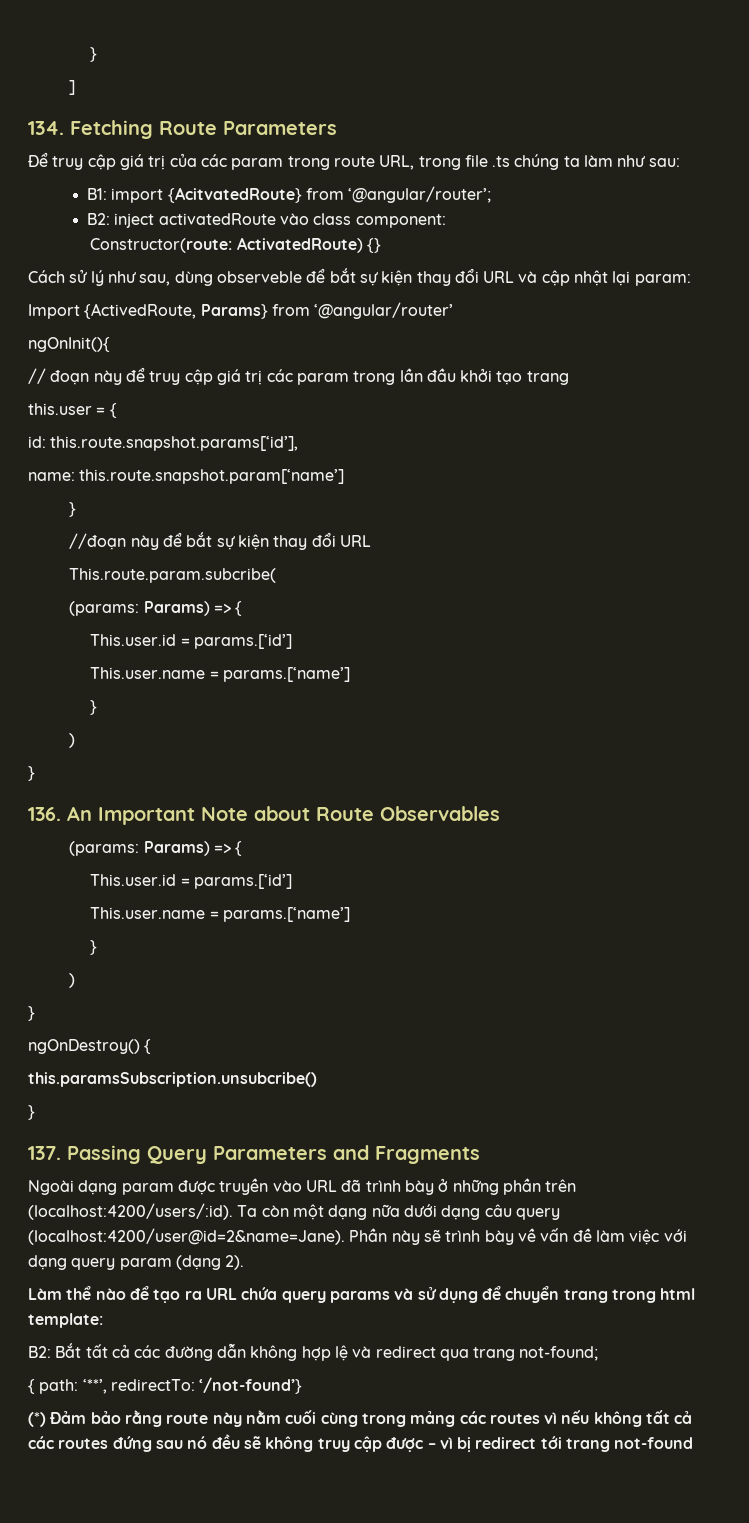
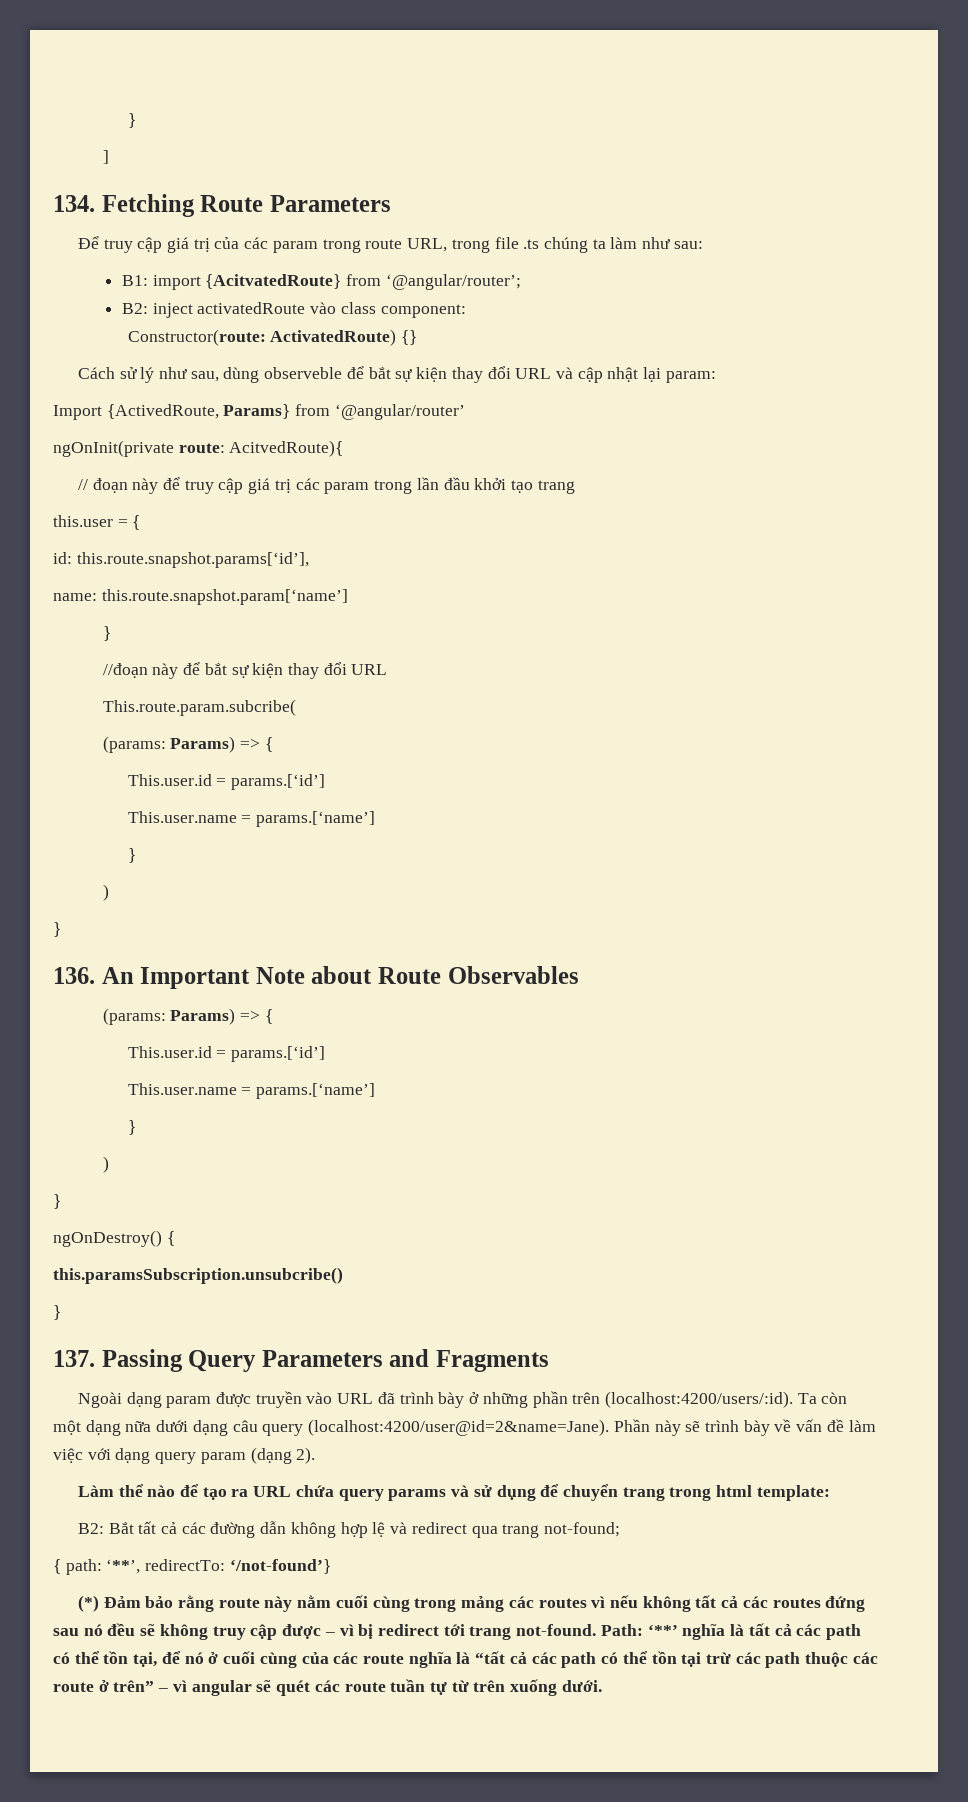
- ngOnInit(){
+ ngOnInit(private route: AcitvedRoute){
- (*) Đảm bảo rằng route này nằm cuối cùng trong mảng các routes vì nếu không tất cả các routes đứng sau nó đều sẽ không truy cập được – vì bị redirect tới trang not-found
+ (*) Đảm bảo rằng route này nằm cuối cùng trong mảng các routes vì nếu không tất cả các routes đứng sau nó đều sẽ không truy cập được – vì bị redirect tới trang not-found. Path: ‘**’ nghĩa là tất cả các path có thể tồn tại, để nó ở cuối cùng của các route nghĩa là “tất cả các path có thể tồn tại trừ các path thuộc các route ở trên” – vì angular sẽ quét các route tuần tự từ trên xuống dưới.

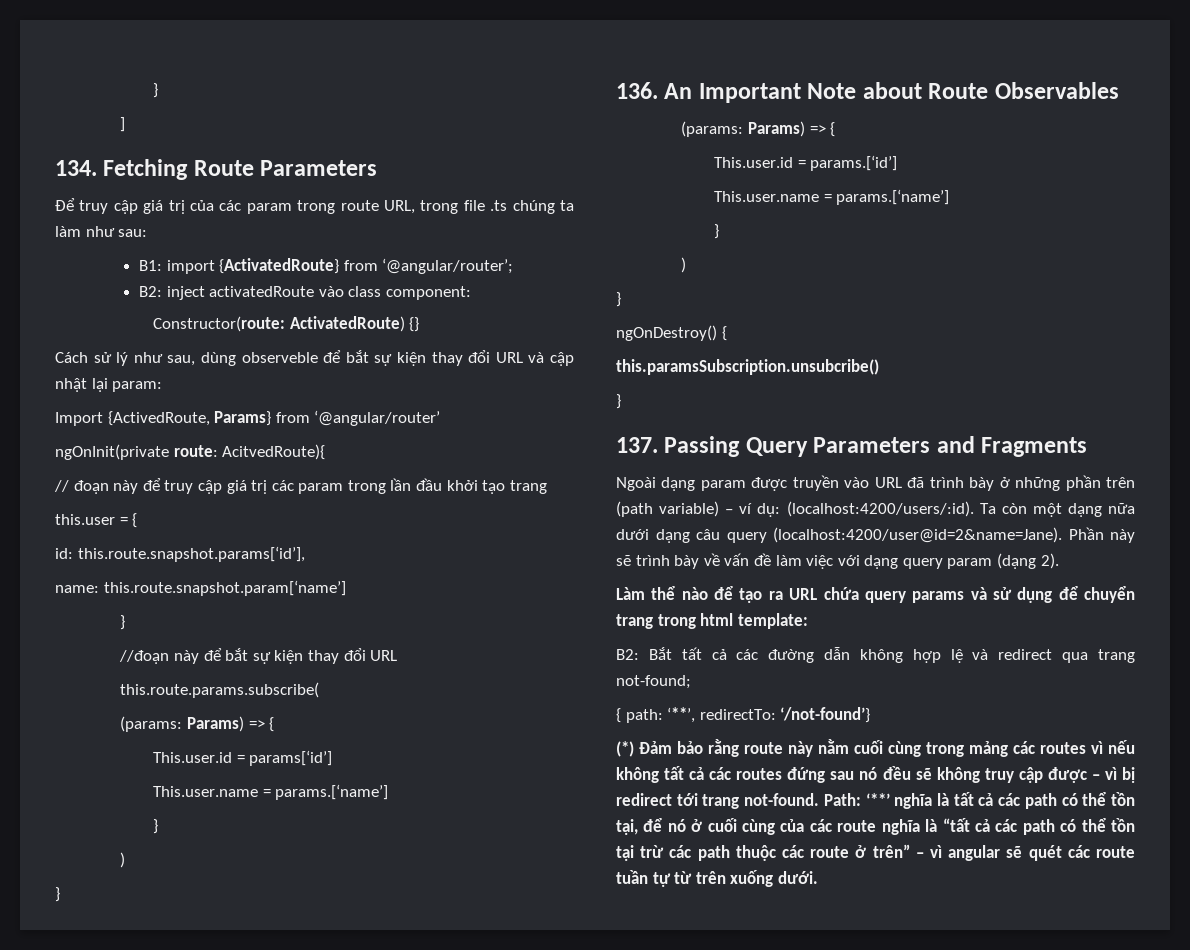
- B1: import {AcitvatedRoute} from ‘@angular/router’;
+ B1: import {ActivatedRoute} from ‘@angular/router’;
- This.route.param.subcribe(
+ this.route.params.subscribe(
  (params: Params) => {
- This.user.id = params.[‘id’]
+ This.user.id = params[‘id’]
- Ngoài dạng param được truyền vào URL đã trình bày ở những phần trên (localhost:4200/users/:id).
+ Ngoài dạng param được truyền vào URL đã trình bày ở những phần trên (path variable) – ví dụ: (localhost:4200/users/:id).

